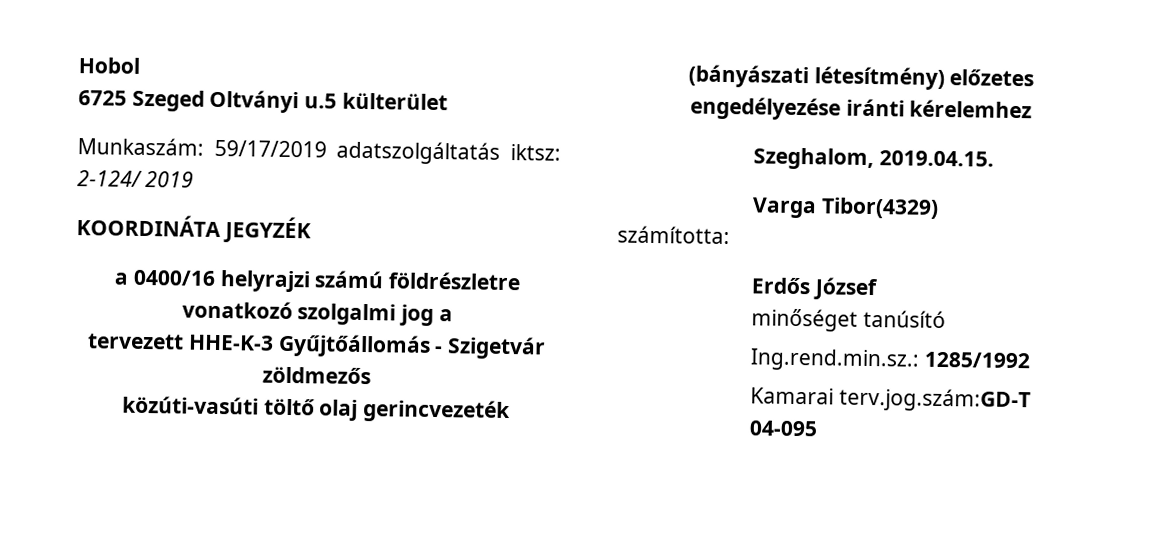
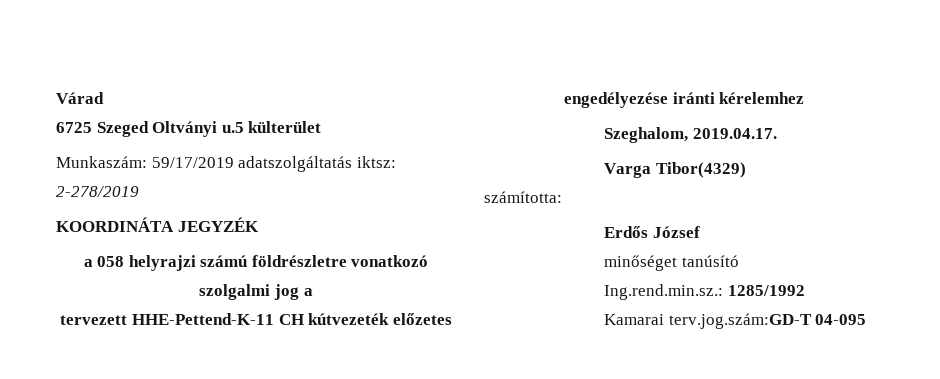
- Hobol
+ Várad
- Munkaszám: 59/17/2019 adatszolgáltatás iktsz: 2-124/ 2019
+ Munkaszám: 59/17/2019 adatszolgáltatás iktsz: 2-278/2019
- a 0400/16 helyrajzi számú földrészletre vonatkozó szolgalmi jog a
+ a 058 helyrajzi számú földrészletre vonatkozó szolgalmi jog a
- tervezett HHE-K-3 Gyűjtőállomás - Szigetvár zöldmezős
- közúti-vasúti töltő olaj gerincvezeték (bányászati létesítmény) előzetes engedélyezése iránti kérelemhez
+ tervezett HHE-Pettend-K-11 CH kútvezeték előzetes engedélyezése iránti kérelemhez
- Szeghalom, 2019.04.15.
+ Szeghalom, 2019.04.17.

